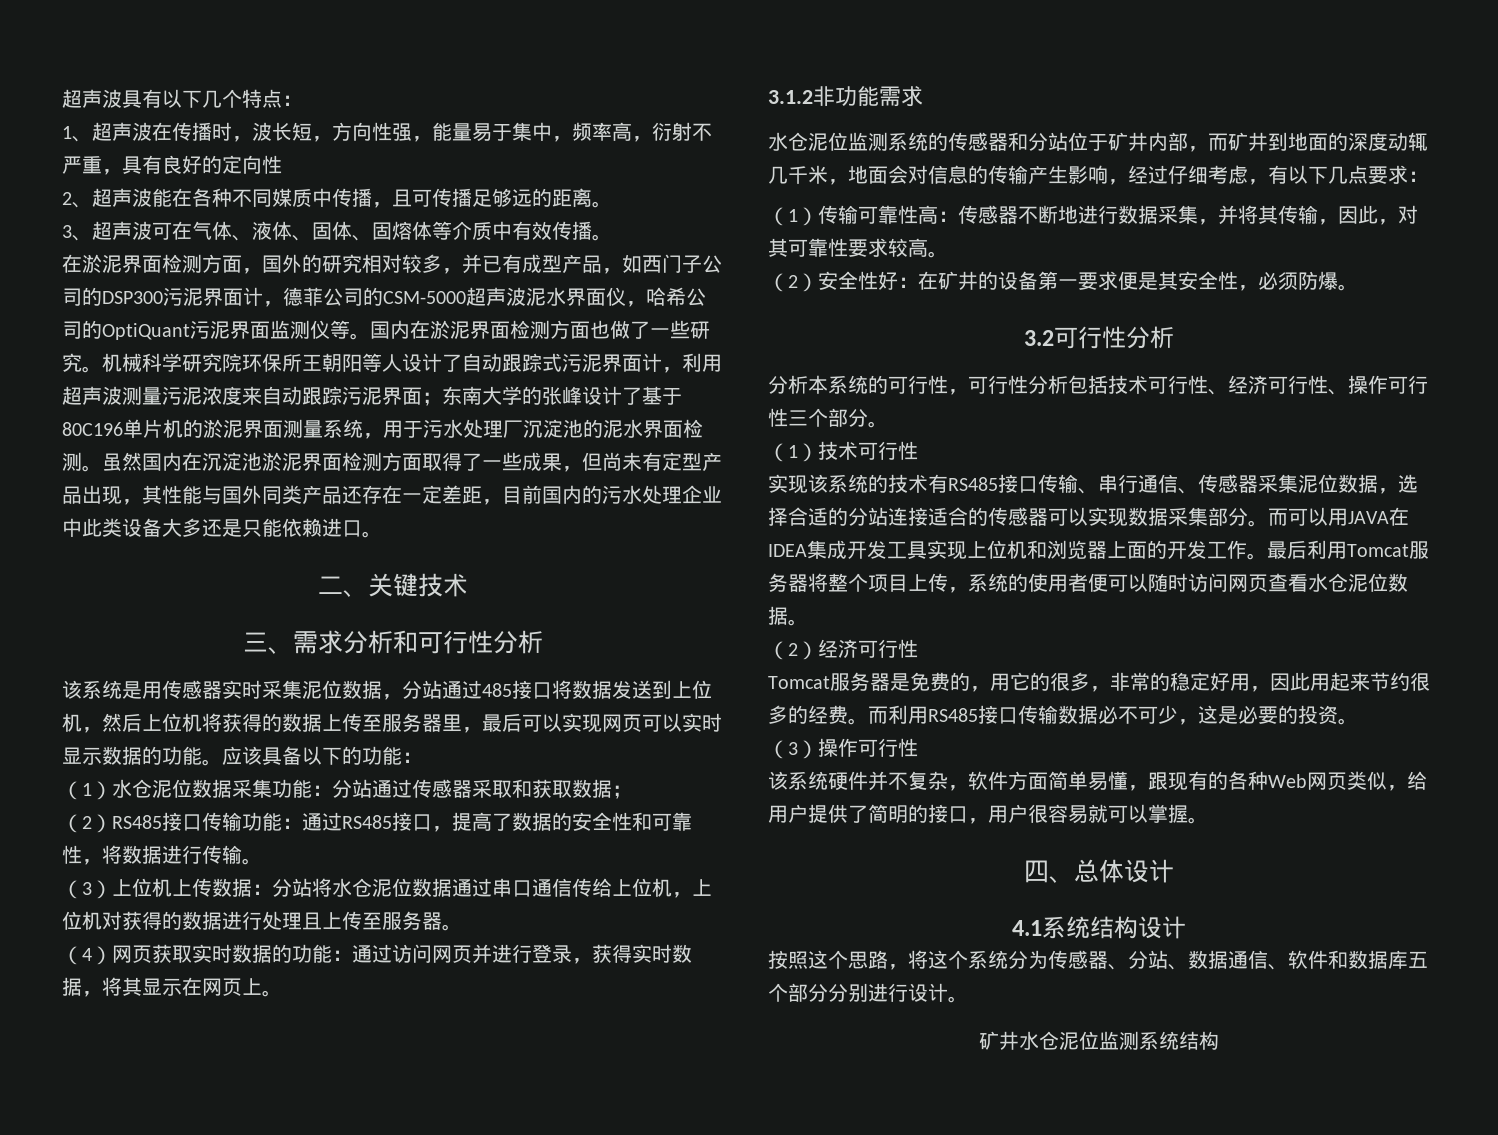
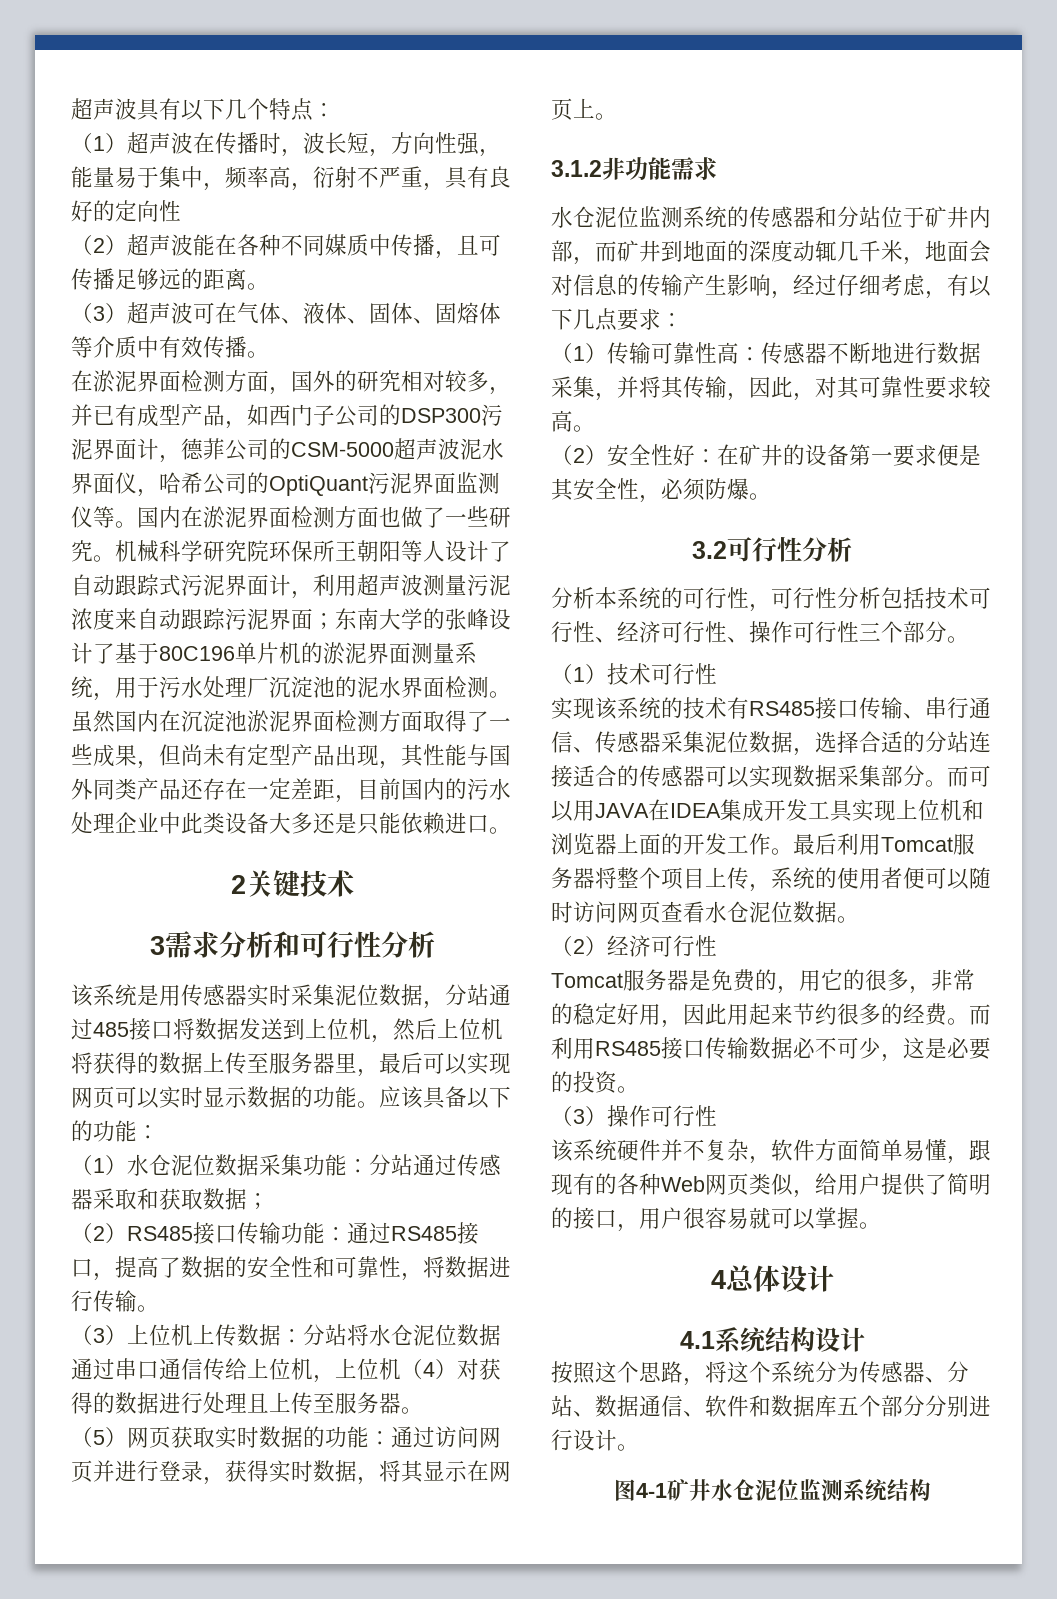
- 1、超声波在传播时，波长短，方向性强，能量易于集中，频率高，衍射不严重，具有良好的定向性
+ （1）超声波在传播时，波长短，方向性强，能量易于集中，频率高，衍射不严重，具有良好的定向性
- 2、超声波能在各种不同媒质中传播，且可传播足够远的距离。
+ （2）超声波能在各种不同媒质中传播，且可传播足够远的距离。
- 3、超声波可在气体、液体、固体、固熔体等介质中有效传播。
+ （3）超声波可在气体、液体、固体、固熔体等介质中有效传播。
- 二、关键技术
+ 2关键技术
- 三、需求分析和可行性分析
+ 3需求分析和可行性分析
- （3）上位机上传数据：分站将水仓泥位数据通过串口通信传给上位机，上位机对获得的数据进行处理且上传至服务器。
+ （3）上位机上传数据：分站将水仓泥位数据通过串口通信传给上位机，上位机（4）对获得的数据进行处理且上传至服务器。
- （4）网页获取实时数据的功能：通过访问网页并进行登录，获得实时数据，将其显示在网页上。
+ （5）网页获取实时数据的功能：通过访问网页并进行登录，获得实时数据，将其显示在网页上。
- 四、总体设计
+ 4总体设计
- 矿井水仓泥位监测系统结构
+ 图4-1矿井水仓泥位监测系统结构

